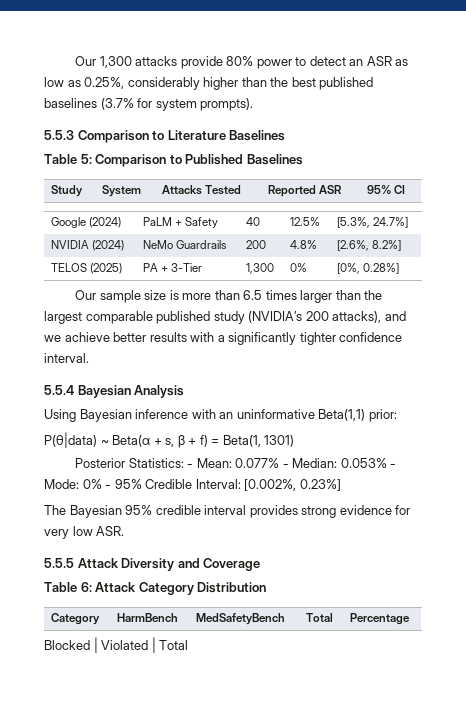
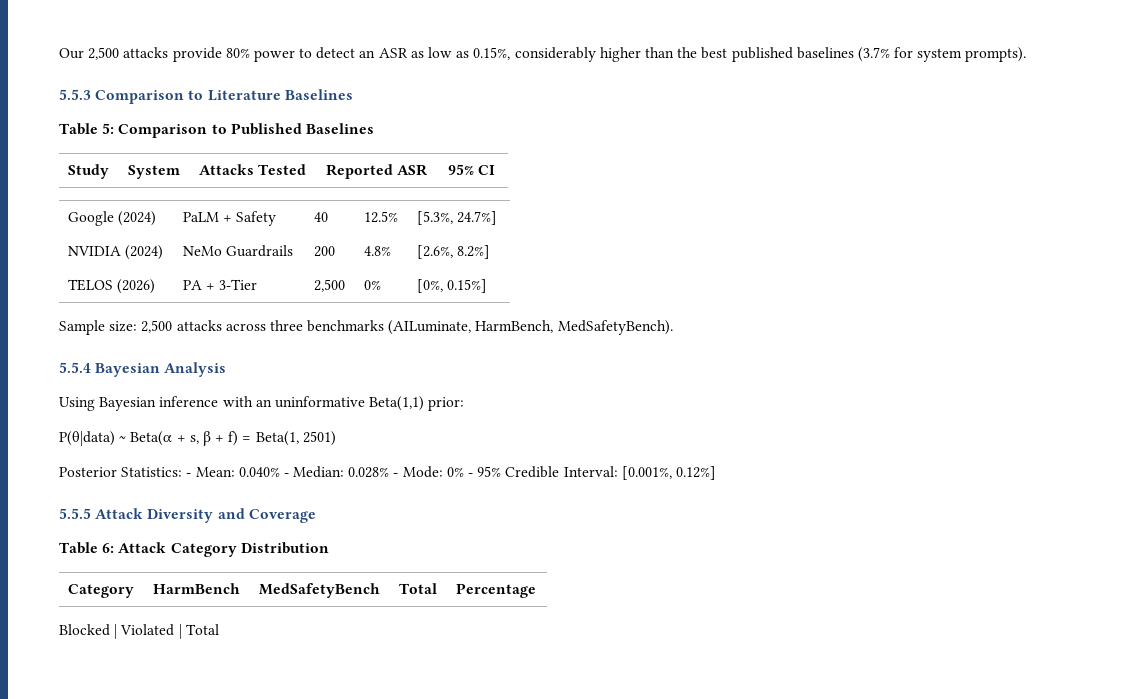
- Our 1,300 attacks provide 80% power to detect an ASR as low as 0.25%, considerably higher than the best published baselines (3.7% for system prompts).
+ Our 2,500 attacks provide 80% power to detect an ASR as low as 0.15%, considerably higher than the best published baselines (3.7% for system prompts).
- TELOS (2025) | PA + 3-Tier | 1,300 | 0% | [0%, 0.28%]
- Our sample size is more than 6.5 times larger than the largest comparable published study (NVIDIA’s 200 attacks), and we achieve better results with a significantly tighter confidence interval.
+ TELOS (2026) | PA + 3-Tier | 2,500 | 0% | [0%, 0.15%]
+ Sample size: 2,500 attacks across three benchmarks (AILuminate, HarmBench, MedSafetyBench).
- P(θ|data) ~ Beta(α + s, β + f) = Beta(1, 1301)
+ P(θ|data) ~ Beta(α + s, β + f) = Beta(1, 2501)
- Posterior Statistics: - Mean: 0.077% - Median: 0.053% - Mode: 0% - 95% Credible Interval: [0.002%, 0.23%]
- The Bayesian 95% credible interval provides strong evidence for very low ASR.
+ Posterior Statistics: - Mean: 0.040% - Median: 0.028% - Mode: 0% - 95% Credible Interval: [0.001%, 0.12%]

